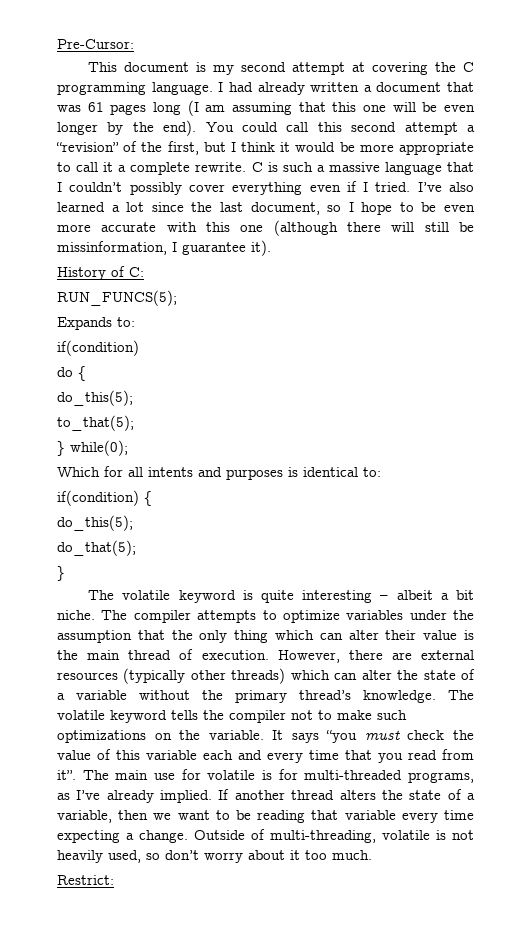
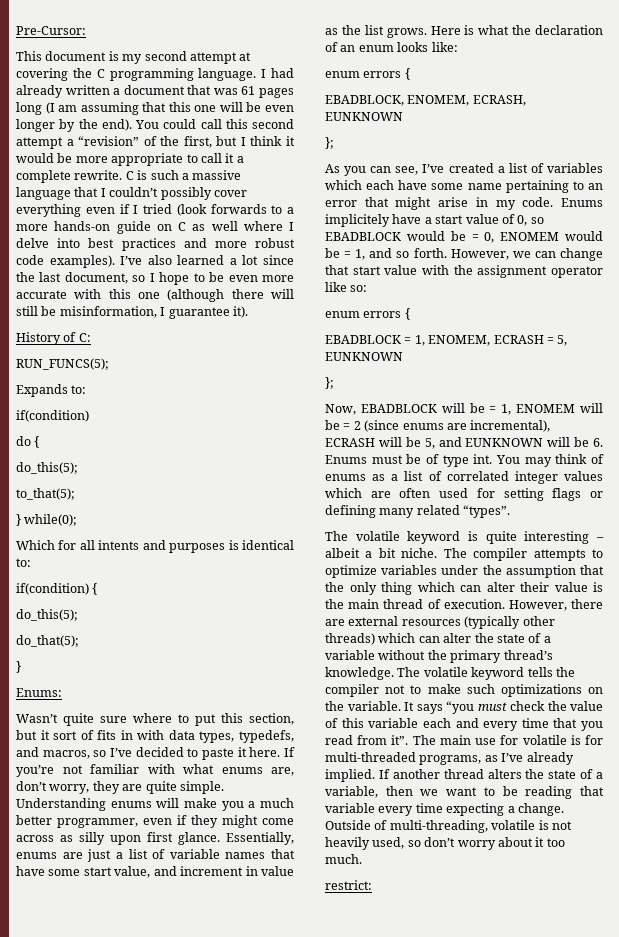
- C is such a massive language that I couldn’t possibly cover everything even if I tried.
+ C is such a massive language that I couldn’t possibly cover everything even if I tried (look forwards to a more hands-on guide on C as well where I delve into best practices and more robust code examples).
- I’ve also learned a lot since the last document, so I hope to be even more accurate with this one (although there will still be missinformation, I guarantee it).
+ I’ve also learned a lot since the last document, so I hope to be even more accurate with this one (although there will still be misinformation, I guarantee it).
+ Enums:
+ Wasn’t quite sure where to put this section, but it sort of fits in with data types, typedefs, and macros, so I’ve decided to paste it here. If you’re not familiar with what enums are, don’t worry, they are quite simple. Understanding enums will make you a much better programmer, even if they might come across as silly upon first glance. Essentially, enums are just a list of variable names that have some start value, and increment in value as the list grows. Here is what the declaration of an enum looks like:
+ enum errors {
+ EBADBLOCK, ENOMEM, ECRASH, EUNKNOWN
+ };
+ As you can see, I’ve created a list of variables which each have some name pertaining to an error that might arise in my code. Enums implicitely have a start value of 0, so EBADBLOCK would be = 0, ENOMEM would be = 1, and so forth. However, we can change that start value with the assignment operator like so:
+ enum errors {
+ EBADBLOCK = 1, ENOMEM, ECRASH = 5, EUNKNOWN
+ };
+ Now, EBADBLOCK will be = 1, ENOMEM will be = 2 (since enums are incremental), ECRASH will be 5, and EUNKNOWN will be 6. Enums must be of type int. You may think of enums as a list of correlated integer values which are often used for setting flags or defining many related “types”.
- Restrict:
+ restrict:

